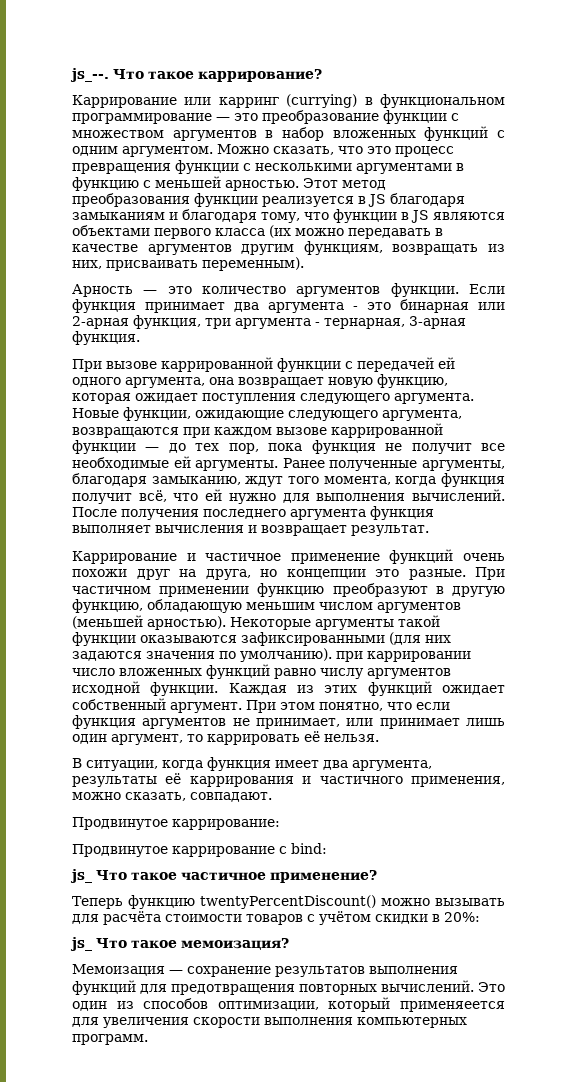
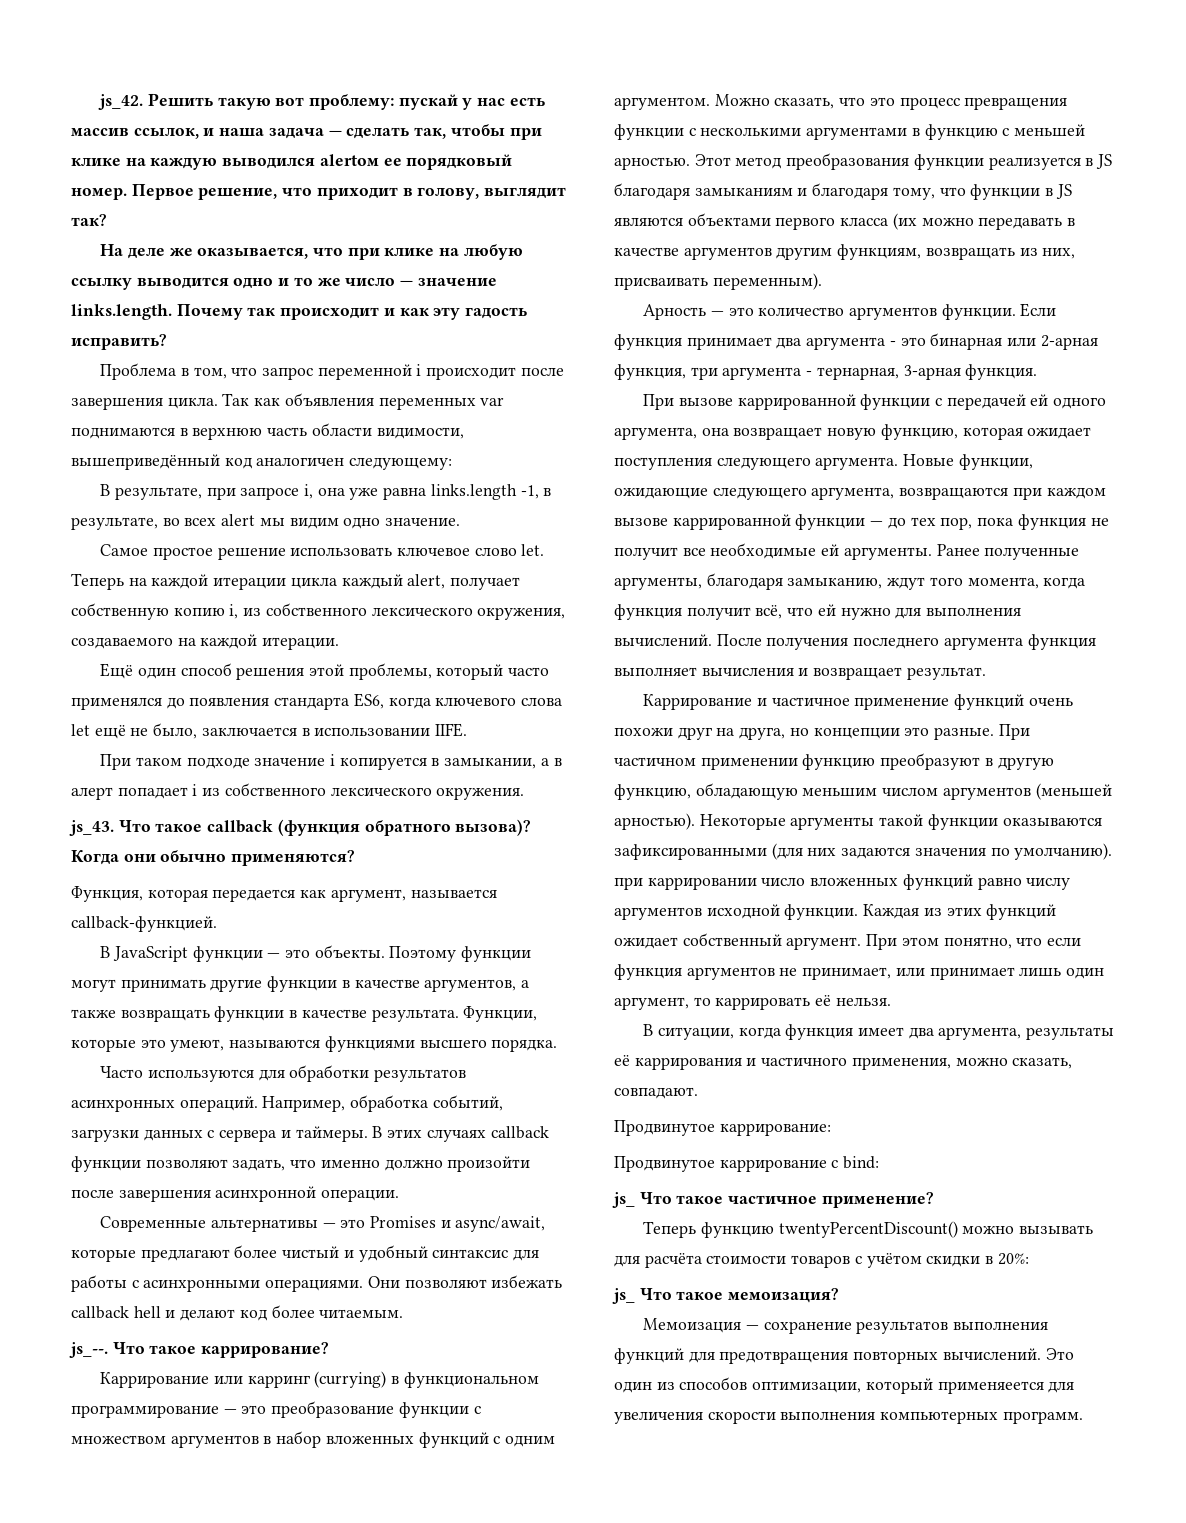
+ js_42. Решить такую вот проблему: пускай у нас есть массив ссылок, и наша задача — сделать так, чтобы при клике на каждую выводился alertом ее порядковый номер. Первое решение, что приходит в голову, выглядит так?
+ На деле же оказывается, что при клике на любую ссылку выводится одно и то же число — значение links.length. Почему так происходит и как эту гадость исправить?
+ Проблема в том, что запрос переменной i происходит после завершения цикла. Так как объявления переменных var поднимаются в верхнюю часть области видимости, вышеприведённый код аналогичен следующему:
+ В результате, при запросе i, она уже равна links.length -1, в результате, во всех alert мы видим одно значение.
+ Самое простое решение использовать ключевое слово let. Теперь на каждой итерации цикла каждый alert, получает собственную копию i, из собственного лексического окружения, создаваемого на каждой итерации.
+ Ещё один способ решения этой проблемы, который часто применялся до появления стандарта ES6, когда ключевого слова let ещё не было, заключается в использовании IIFE.
+ При таком подходе значение i копируется в замыкании, а в алерт попадает i из собственного лексического окружения.
+ js_43. Что такое callback (функция обратного вызова)? Когда они обычно применяются?
+ Функция, которая передается как аргумент, называется callback-функцией.
+ В JavaScript функции — это объекты. Поэтому функции могут принимать другие функции в качестве аргументов, а также возвращать функции в качестве результата. Функции, которые это умеют, называются функциями высшего порядка.
+ Часто используются для обработки результатов асинхронных операций. Например, обработка событий, загрузки данных с сервера и таймеры. В этих случаях callback функции позволяют задать, что именно должно произойти после завершения асинхронной операции.
+ Современные альтернативы — это Promises и async/await, которые предлагают более чистый и удобный синтаксис для работы с асинхронными операциями. Они позволяют избежать callback hell и делают код более читаемым.

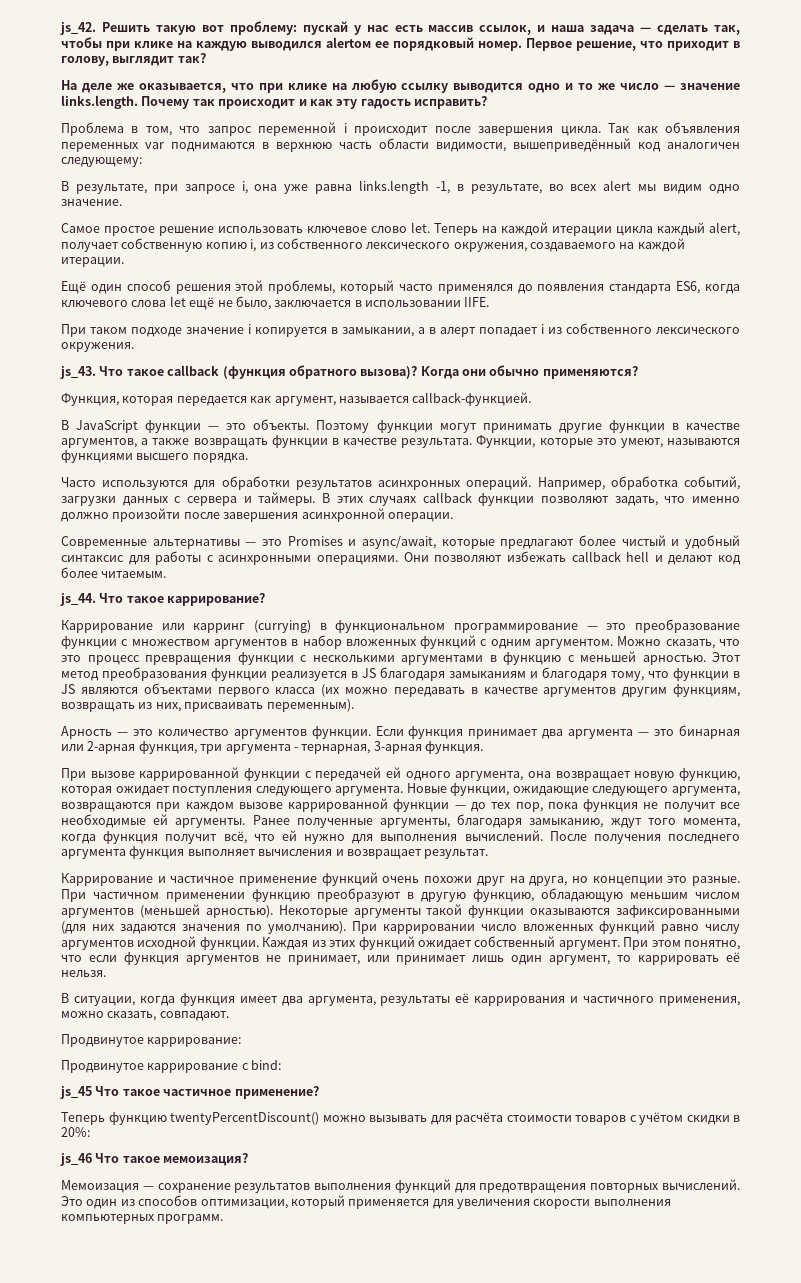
- js_--.
+ js_44.
- Если функция принимает два аргумента - это бинарная или 2-арная функция, три аргумента - тернарная, 3-арная функция.
+ Если функция принимает два аргумента — это бинарная или 2-арная функция, три аргумента - тернарная, 3-арная функция.
- Некоторые аргументы такой функции оказываются зафиксированными (для них задаются значения по умолчанию). при каррировании число вложенных функций равно числу аргументов исходной функции.
+ Некоторые аргументы такой функции оказываются зафиксированными (для них задаются значения по умолчанию). При каррировании число вложенных функций равно числу аргументов исходной функции.
- js_ Что такое частичное применение?
+ js_45 Что такое частичное применение?
- js_ Что такое мемоизация?
+ js_46 Что такое мемоизация?
- Это один из способов оптимизации, который применяеется для увеличения скорости выполнения компьютерных программ.
+ Это один из способов оптимизации, который применяется для увеличения скорости выполнения компьютерных программ.

